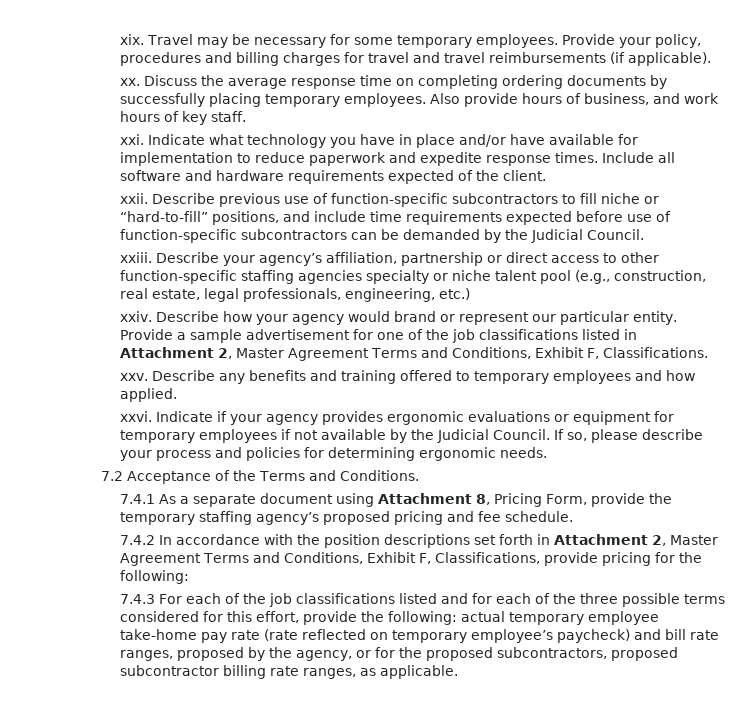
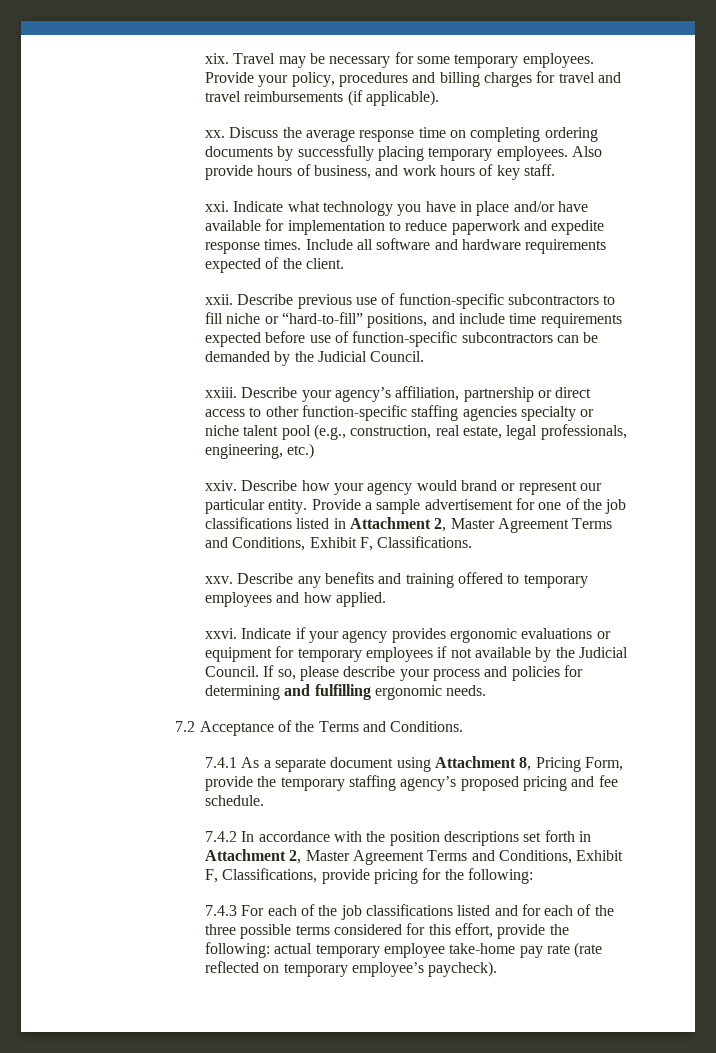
- If so, please describe your process and policies for determining ergonomic needs.
+ If so, please describe your process and policies for determining and fulfilling ergonomic needs.
- 7.4.3 For each of the job classifications listed and for each of the three possible terms considered for this effort, provide the following: actual temporary employee take-home pay rate (rate reflected on temporary employee’s paycheck) and bill rate ranges, proposed by the agency, or for the proposed subcontractors, proposed subcontractor billing rate ranges, as applicable.
+ 7.4.3 For each of the job classifications listed and for each of the three possible terms considered for this effort, provide the following: actual temporary employee take-home pay rate (rate reflected on temporary employee’s paycheck).

